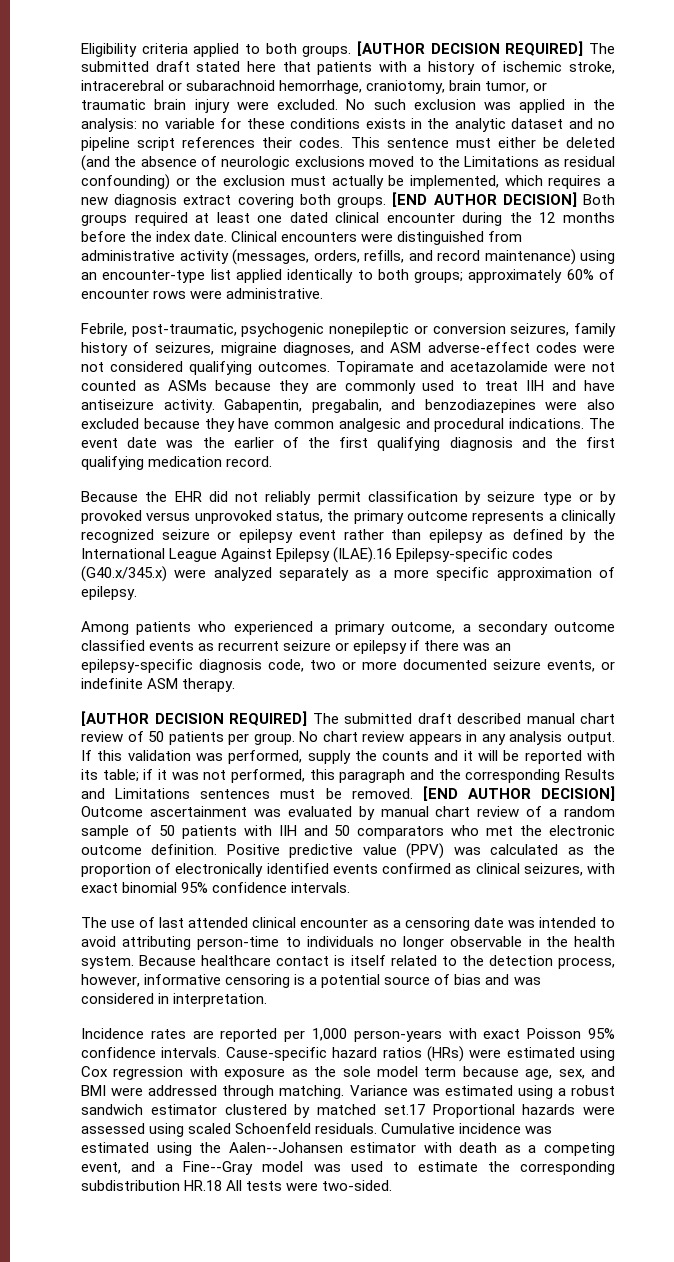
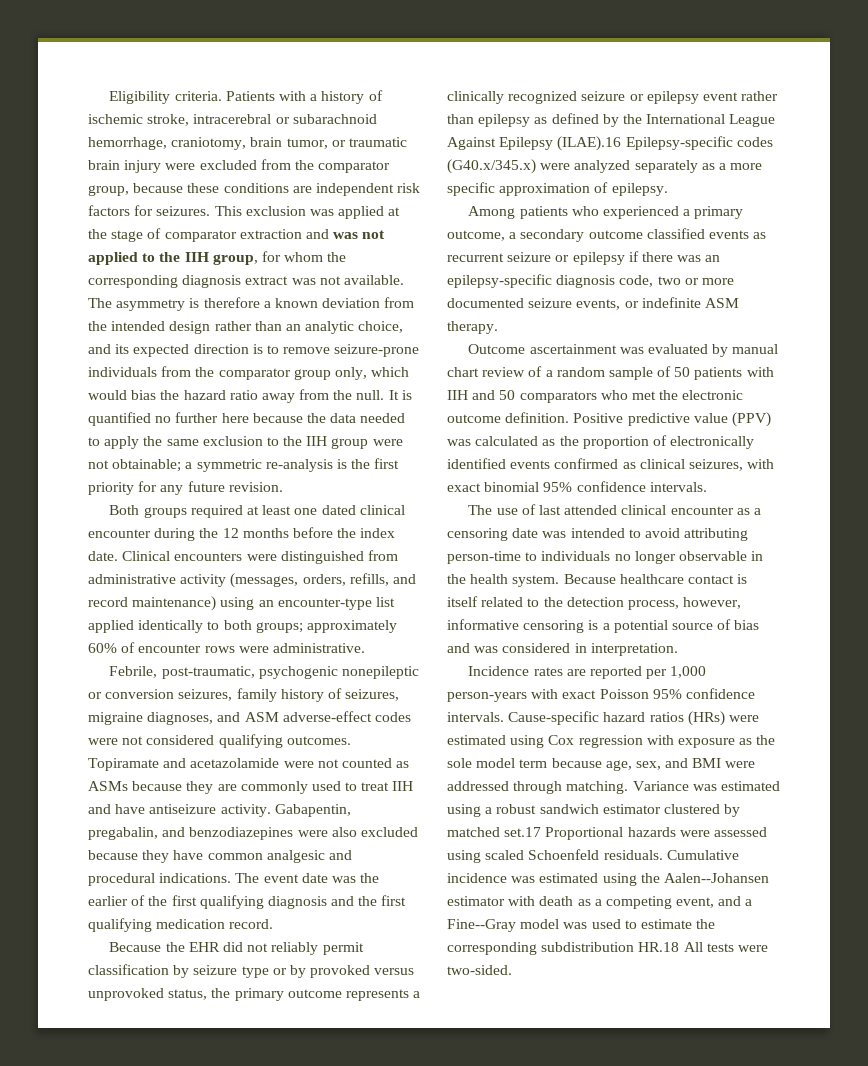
- Eligibility criteria applied to both groups. [AUTHOR DECISION REQUIRED] The submitted draft stated here that patients with a history of ischemic stroke, intracerebral or subarachnoid hemorrhage, craniotomy, brain tumor, or traumatic brain injury were excluded. No such exclusion was applied in the analysis: no variable for these conditions exists in the analytic dataset and no pipeline script references their codes. This sentence must either be deleted (and the absence of neurologic exclusions moved to the Limitations as residual confounding) or the exclusion must actually be implemented, which requires a new diagnosis extract covering both groups. [END AUTHOR DECISION] Both groups required at least one dated clinical encounter during the 12 months before the index date.
+ Eligibility criteria. Patients with a history of ischemic stroke, intracerebral or subarachnoid hemorrhage, craniotomy, brain tumor, or traumatic brain injury were excluded from the comparator group, because these conditions are independent risk factors for seizures. This exclusion was applied at the stage of comparator extraction and was not applied to the IIH group, for whom the corresponding diagnosis extract was not available. The asymmetry is therefore a known deviation from the intended design rather than an analytic choice, and its expected direction is to remove seizure-prone individuals from the comparator group only, which would bias the hazard ratio away from the null. It is quantified no further here because the data needed to apply the same exclusion to the IIH group were not obtainable; a symmetric re-analysis is the first priority for any future revision.
+ Both groups required at least one dated clinical encounter during the 12 months before the index date.
- [AUTHOR DECISION REQUIRED] The submitted draft described manual chart review of 50 patients per group. No chart review appears in any analysis output. If this validation was performed, supply the counts and it will be reported with its table; if it was not performed, this paragraph and the corresponding Results and Limitations sentences must be removed. [END AUTHOR DECISION] Outcome ascertainment was evaluated by manual chart review of a random sample of 50 patients with IIH and 50 comparators who met the electronic outcome definition.
+ Outcome ascertainment was evaluated by manual chart review of a random sample of 50 patients with IIH and 50 comparators who met the electronic outcome definition.

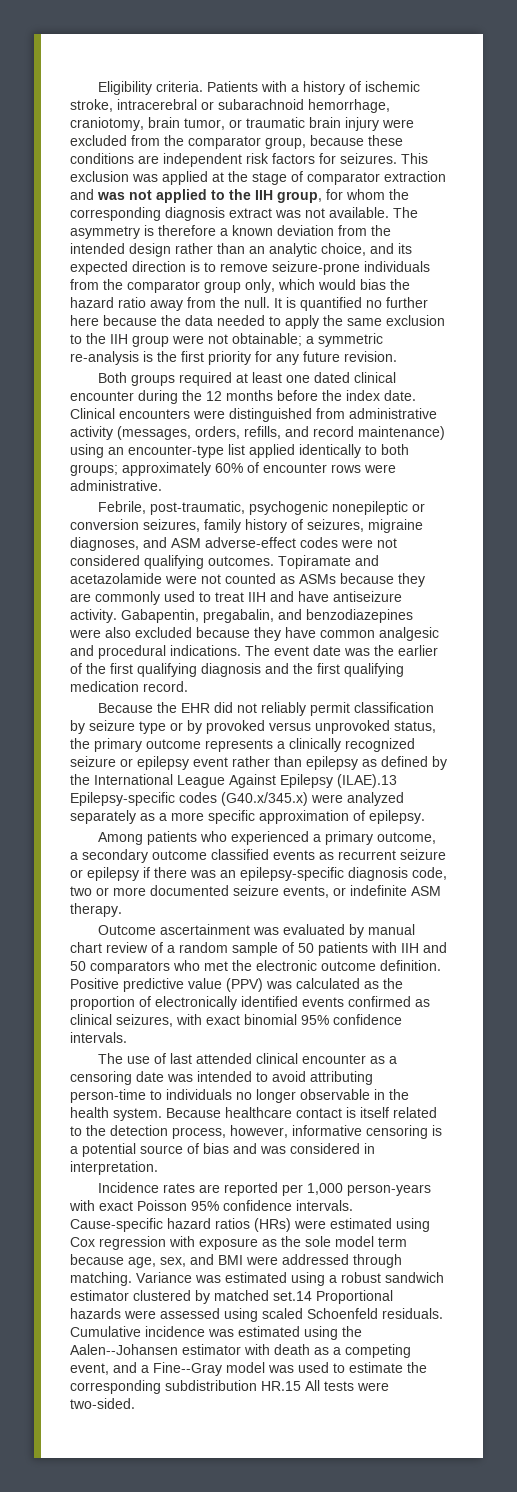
- Because the EHR did not reliably permit classification by seizure type or by provoked versus unprovoked status, the primary outcome represents a clinically recognized seizure or epilepsy event rather than epilepsy as defined by the International League Against Epilepsy (ILAE).16 Epilepsy-specific codes (G40.x/345.x) were analyzed separately as a more specific approximation of epilepsy.
+ Because the EHR did not reliably permit classification by seizure type or by provoked versus unprovoked status, the primary outcome represents a clinically recognized seizure or epilepsy event rather than epilepsy as defined by the International League Against Epilepsy (ILAE).13 Epilepsy-specific codes (G40.x/345.x) were analyzed separately as a more specific approximation of epilepsy.
- Variance was estimated using a robust sandwich estimator clustered by matched set.17 Proportional hazards were assessed using scaled Schoenfeld residuals.
+ Variance was estimated using a robust sandwich estimator clustered by matched set.14 Proportional hazards were assessed using scaled Schoenfeld residuals.
- Cumulative incidence was estimated using the Aalen--Johansen estimator with death as a competing event, and a Fine--Gray model was used to estimate the corresponding subdistribution HR.18 All tests were two-sided.
+ Cumulative incidence was estimated using the Aalen--Johansen estimator with death as a competing event, and a Fine--Gray model was used to estimate the corresponding subdistribution HR.15 All tests were two-sided.

